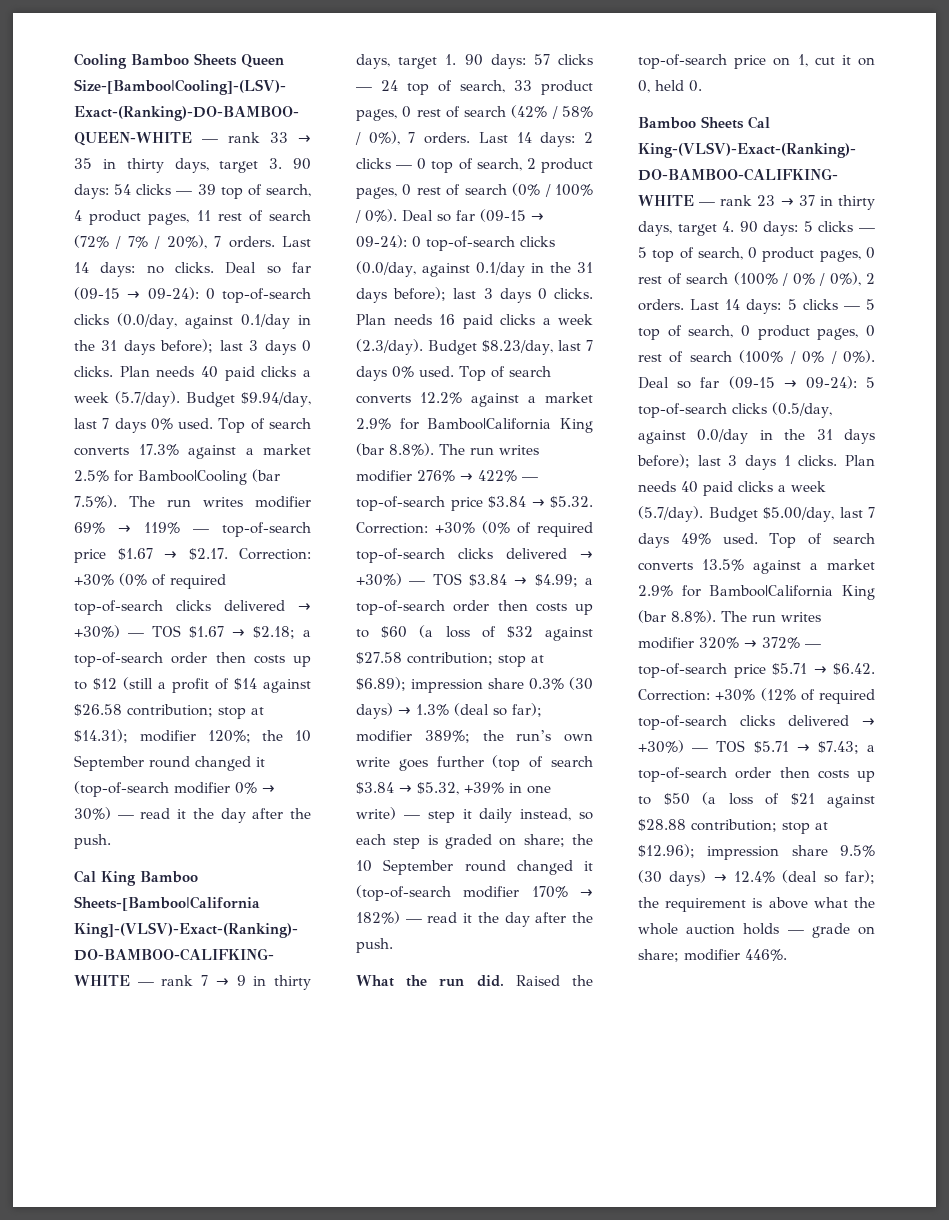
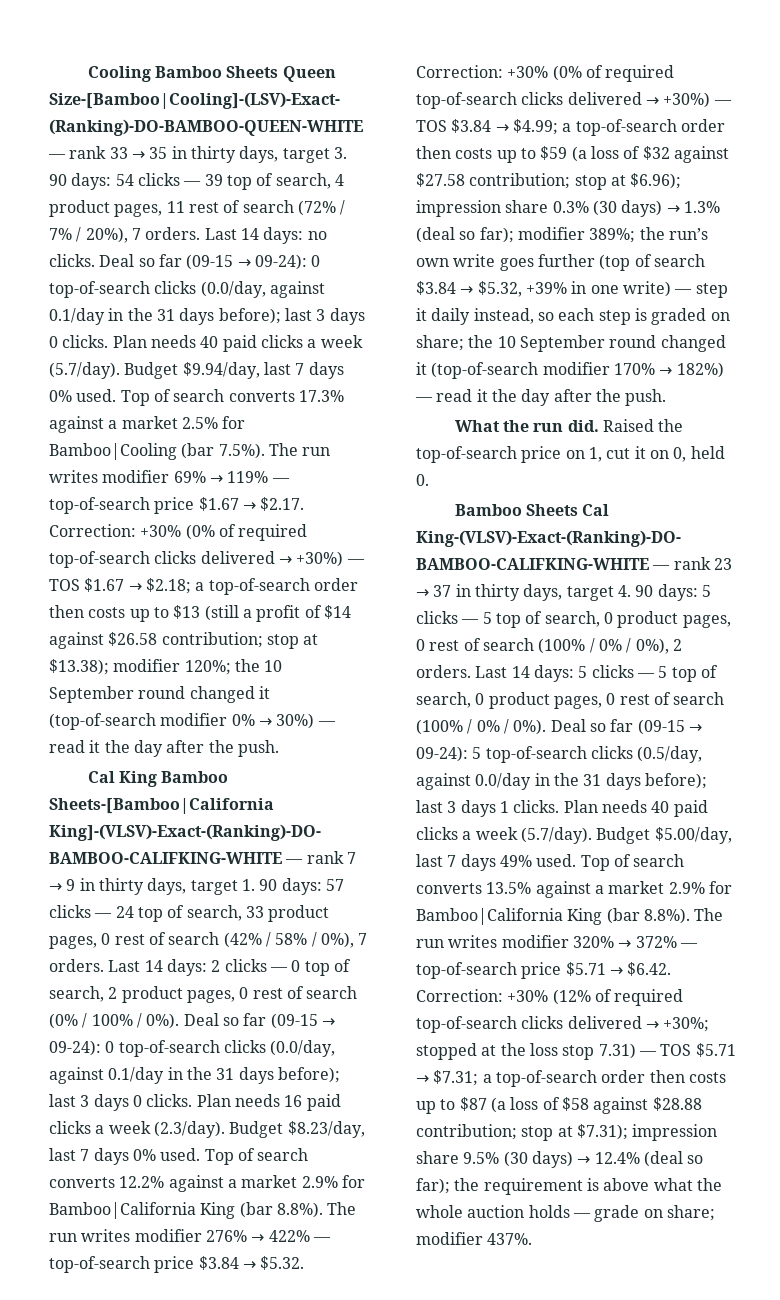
- a top-of-search order then costs up to $12 (still a profit of $14 against $26.58 contribution;
+ a top-of-search order then costs up to $13 (still a profit of $14 against $26.58 contribution;
- stop at $14.31);
+ stop at $13.38);
- a top-of-search order then costs up to $60 (a loss of $32 against $27.58 contribution;
+ a top-of-search order then costs up to $59 (a loss of $32 against $27.58 contribution;
- stop at $6.89);
+ stop at $6.96);
- +30% (12% of required top-of-search clicks delivered → +30%) — TOS $5.71 → $7.43; a top-of-search order then costs up to $50 (a loss of $21 against $28.88 contribution;
+ +30% (12% of required top-of-search clicks delivered → +30%; stopped at the loss stop 7.31) — TOS $5.71 → $7.31; a top-of-search order then costs up to $87 (a loss of $58 against $28.88 contribution;
- stop at $12.96);
+ stop at $7.31);
- modifier 446%.
+ modifier 437%.

